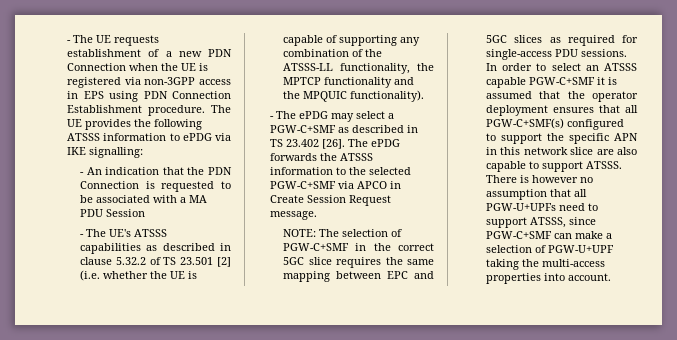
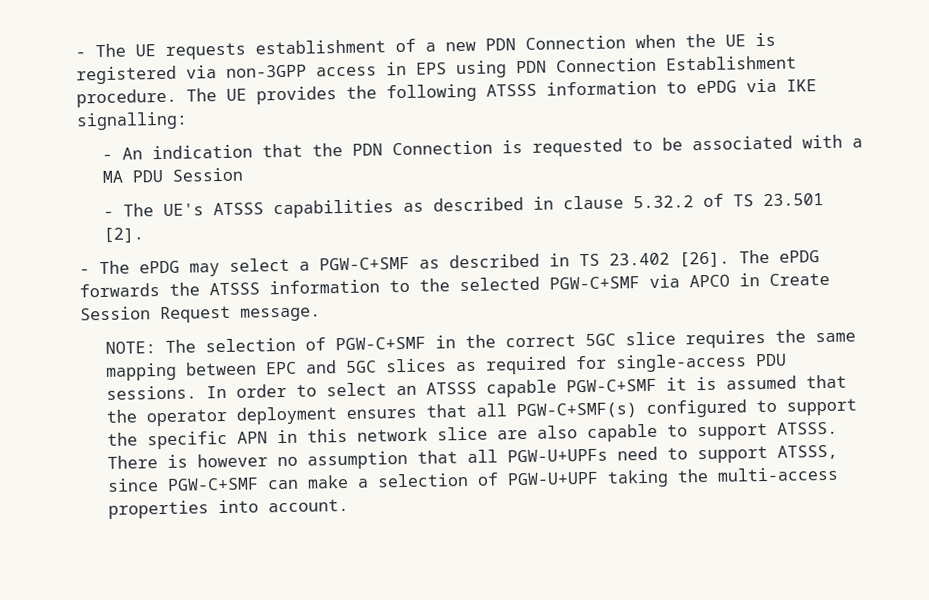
- - The UE's ATSSS capabilities as described in clause 5.32.2 of TS 23.501 [2] (i.e. whether the UE is capable of supporting any combination of the ATSSS-LL functionality, the MPTCP functionality and the MPQUIC functionality).
+ - The UE's ATSSS capabilities as described in clause 5.32.2 of TS 23.501 [2].

